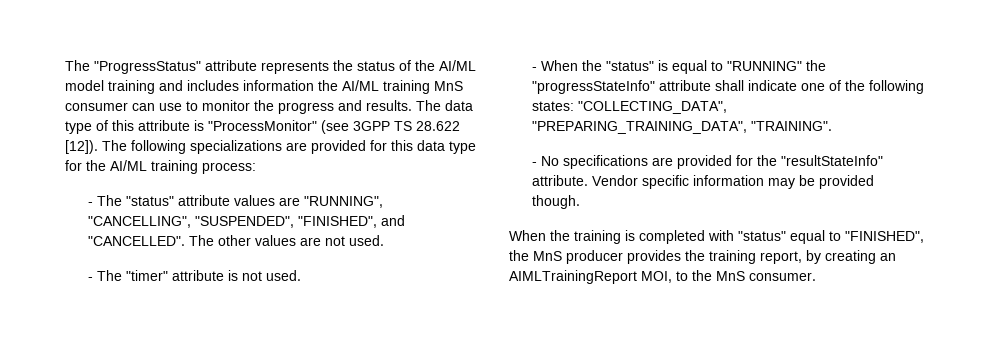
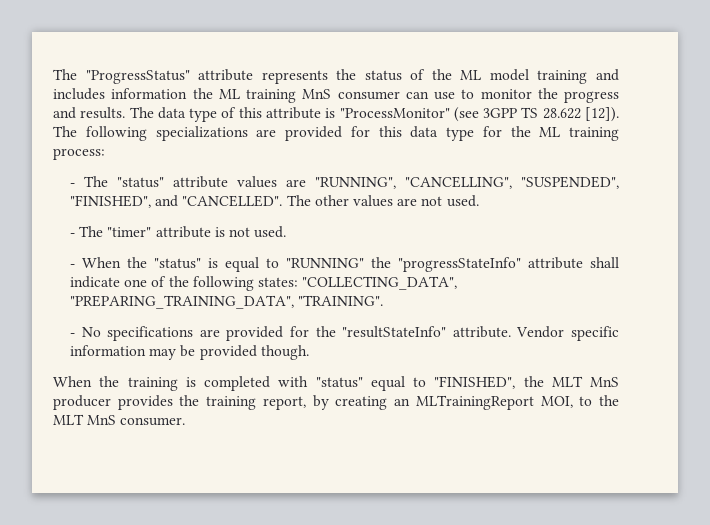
- The "ProgressStatus" attribute represents the status of the AI/ML model training and includes information the AI/ML training MnS consumer can use to monitor the progress and results.
+ The "ProgressStatus" attribute represents the status of the ML model training and includes information the ML training MnS consumer can use to monitor the progress and results.
- The following specializations are provided for this data type for the AI/ML training process:
+ The following specializations are provided for this data type for the ML training process:
- When the training is completed with "status" equal to "FINISHED", the MnS producer provides the training report, by creating an AIMLTrainingReport MOI, to the MnS consumer.
+ When the training is completed with "status" equal to "FINISHED", the MLT MnS producer provides the training report, by creating an MLTrainingReport MOI, to the MLT MnS consumer.

